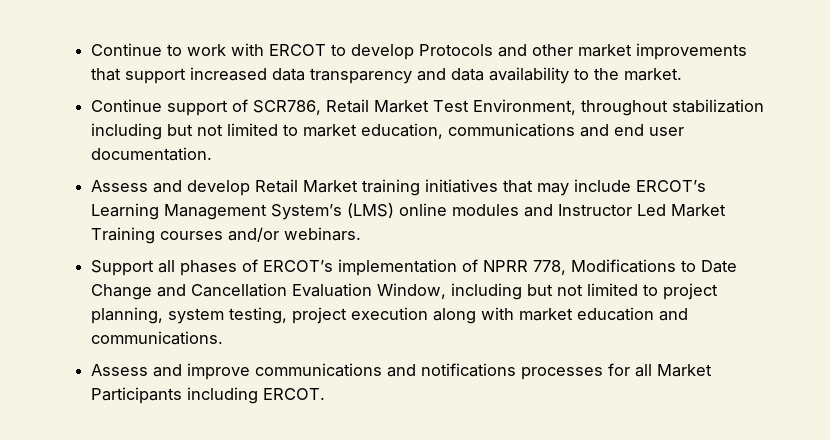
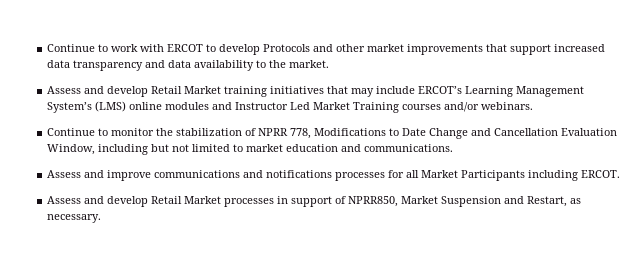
- Continue support of SCR786, Retail Market Test Environment, throughout stabilization including but not limited to market education, communications and end user documentation.
- Support all phases of ERCOT’s implementation of NPRR 778, Modifications to Date Change and Cancellation Evaluation Window, including but not limited to project planning, system testing, project execution along with market education and communications.
+ Continue to monitor the stabilization of NPRR 778, Modifications to Date Change and Cancellation Evaluation Window, including but not limited to market education and communications.
+ Assess and develop Retail Market processes in support of NPRR850, Market Suspension and Restart, as necessary.

